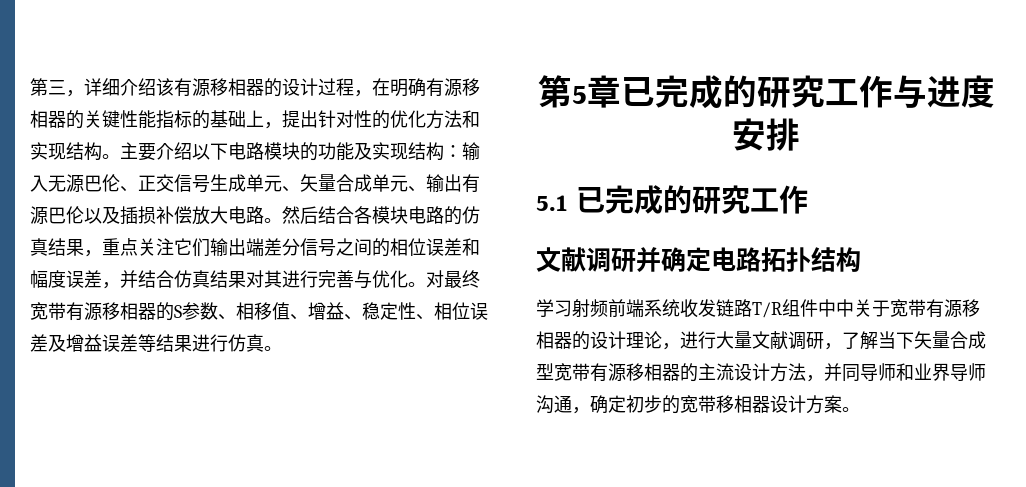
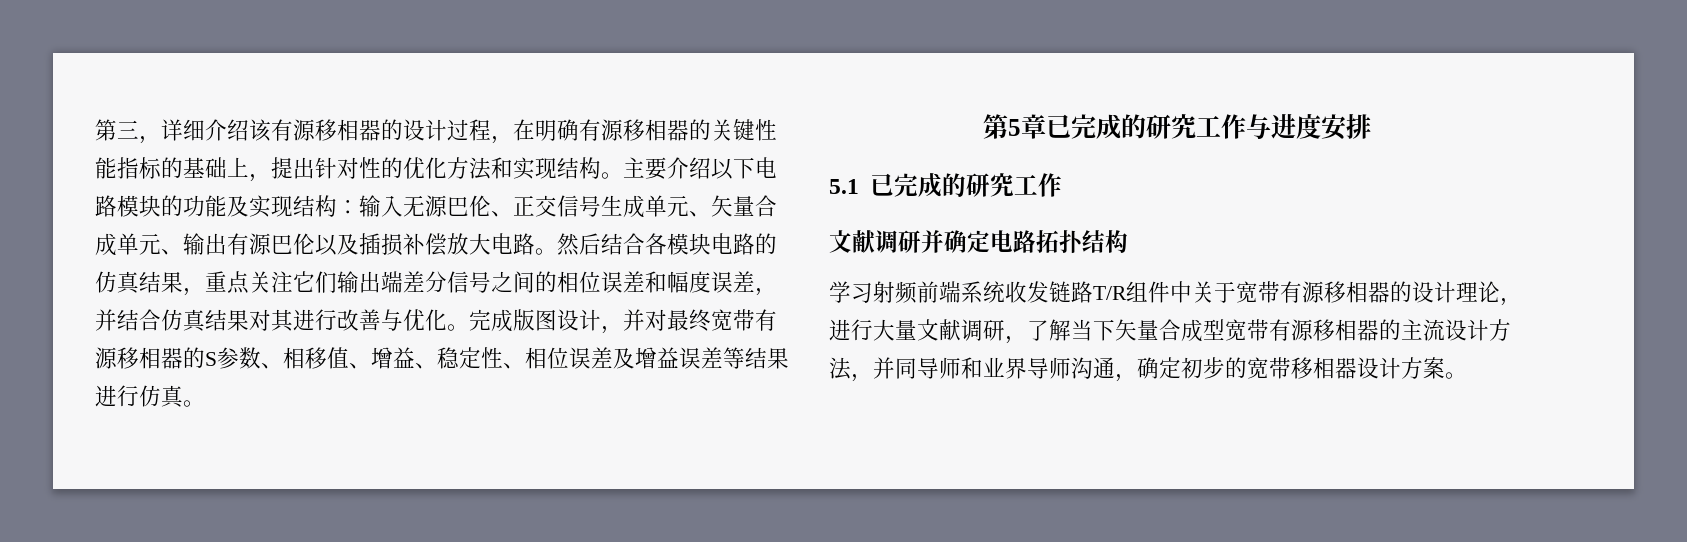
- 然后结合各模块电路的仿真结果，重点关注它们输出端差分信号之间的相位误差和幅度误差，并结合仿真结果对其进行完善与优化。
+ 然后结合各模块电路的仿真结果，重点关注它们输出端差分信号之间的相位误差和幅度误差，并结合仿真结果对其进行改善与优化。
- 对最终宽带有源移相器的S参数、相移值、增益、稳定性、相位误差及增益误差等结果进行仿真。
+ 完成版图设计，并对最终宽带有源移相器的S参数、相移值、增益、稳定性、相位误差及增益误差等结果进行仿真。
- 学习射频前端系统收发链路T/R组件中中关于宽带有源移相器的设计理论，进行大量文献调研，了解当下矢量合成型宽带有源移相器的主流设计方法，并同导师和业界导师沟通，确定初步的宽带移相器设计方案。
+ 学习射频前端系统收发链路T/R组件中关于宽带有源移相器的设计理论，进行大量文献调研，了解当下矢量合成型宽带有源移相器的主流设计方法，并同导师和业界导师沟通，确定初步的宽带移相器设计方案。

